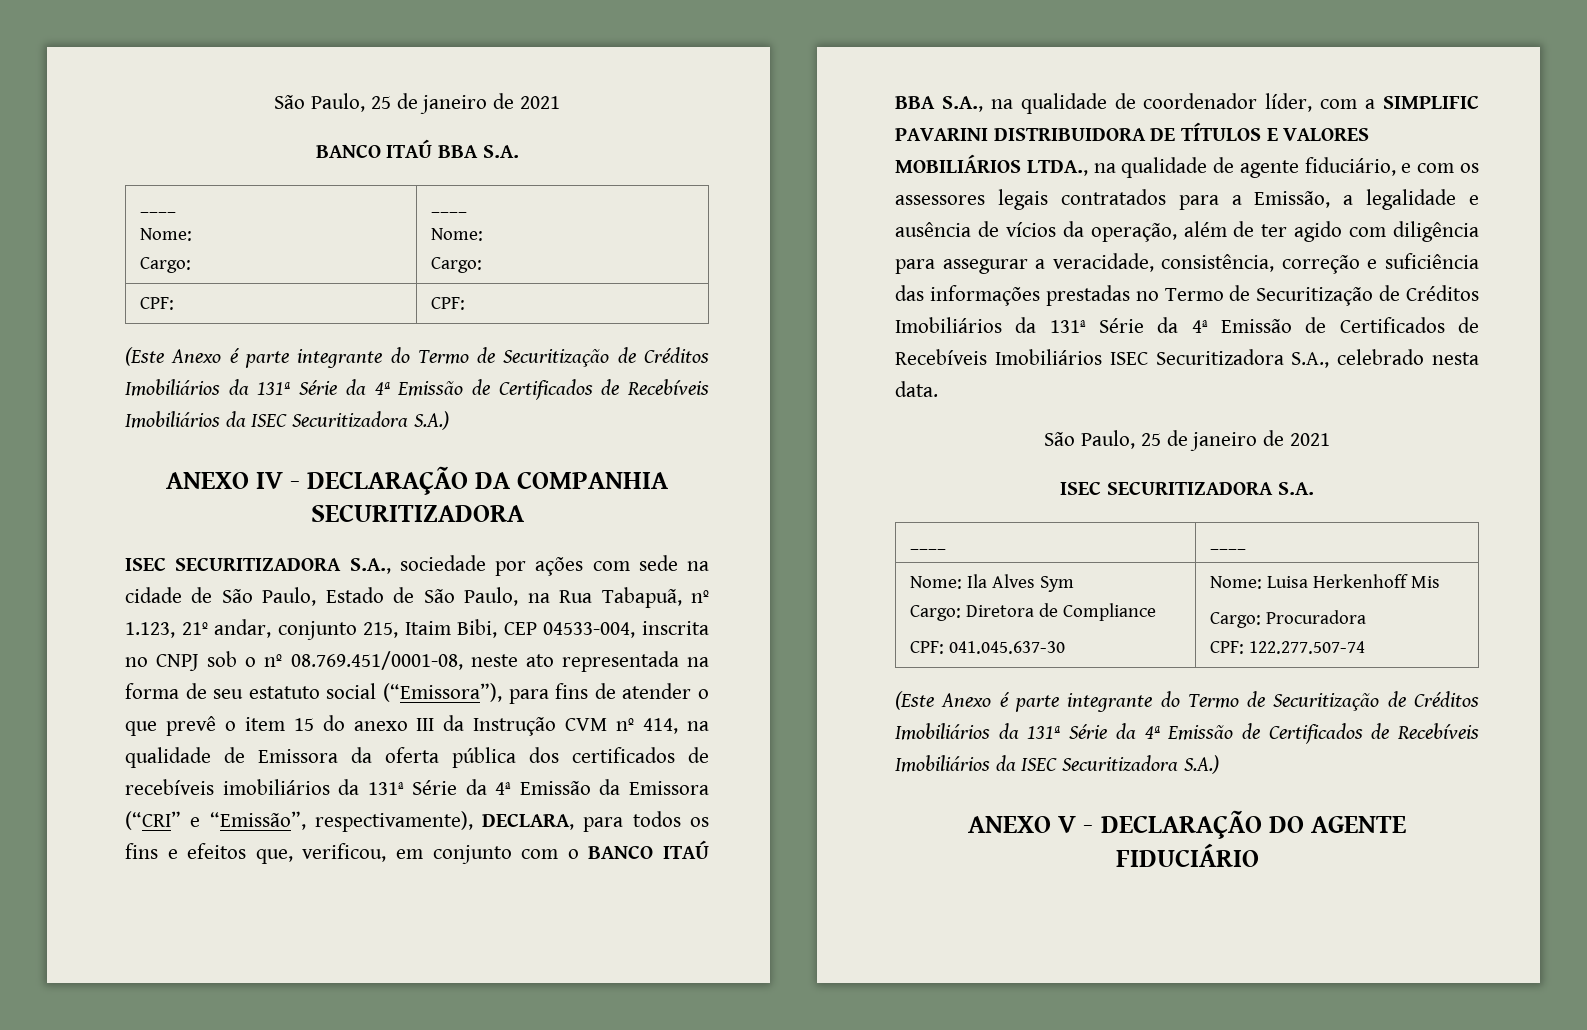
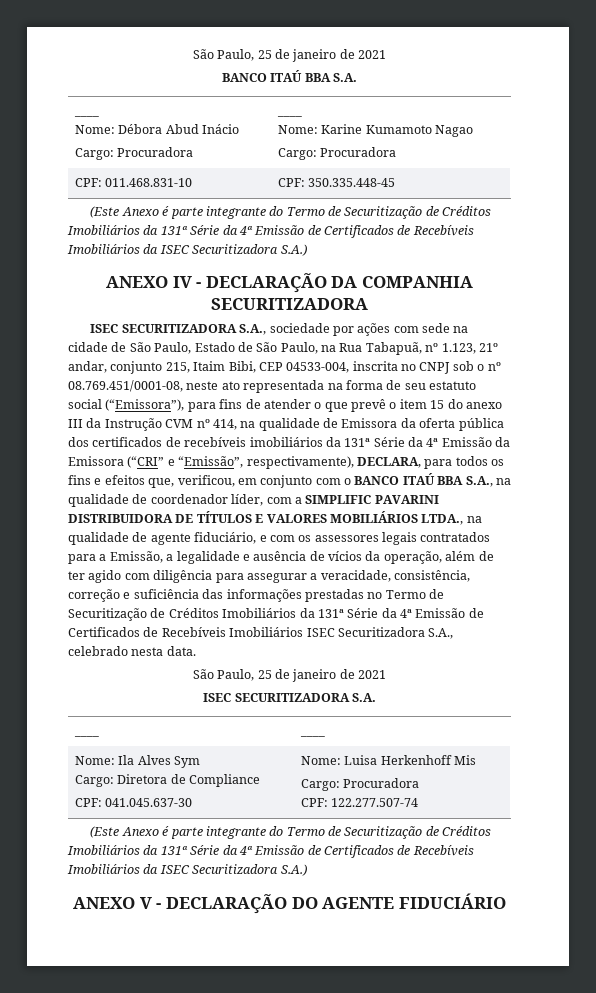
  BANCO ITAÚ BBA S.A.
  ____
- Nome:
- Cargo: | ____
- Nome:
- Cargo:
- CPF: | CPF:
+ Nome: Débora Abud Inácio
+ Cargo: Procuradora | ____
+ Nome: Karine Kumamoto Nagao
+ Cargo: Procuradora
+ CPF: 011.468.831-10 | CPF: 350.335.448-45

